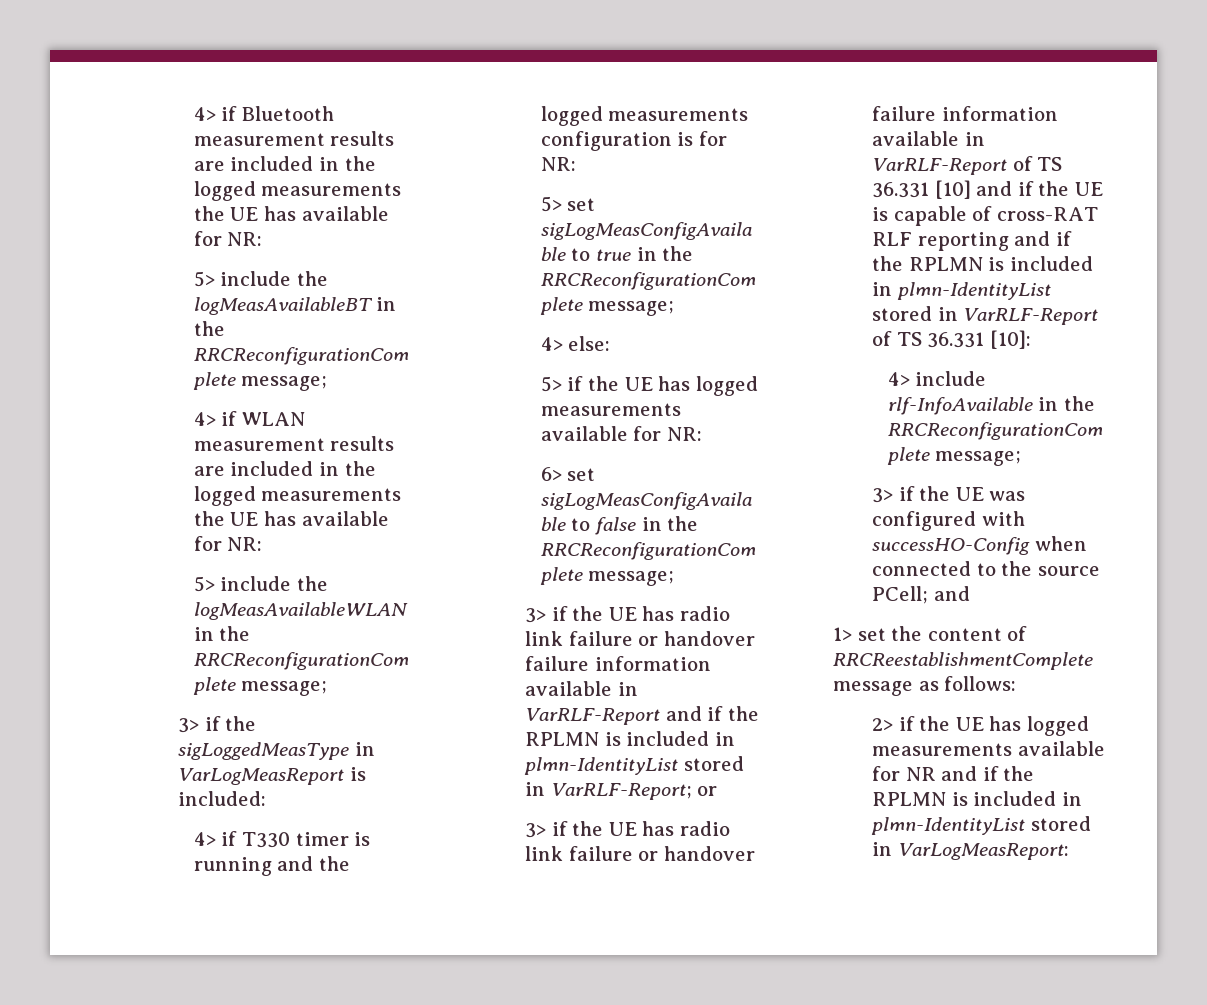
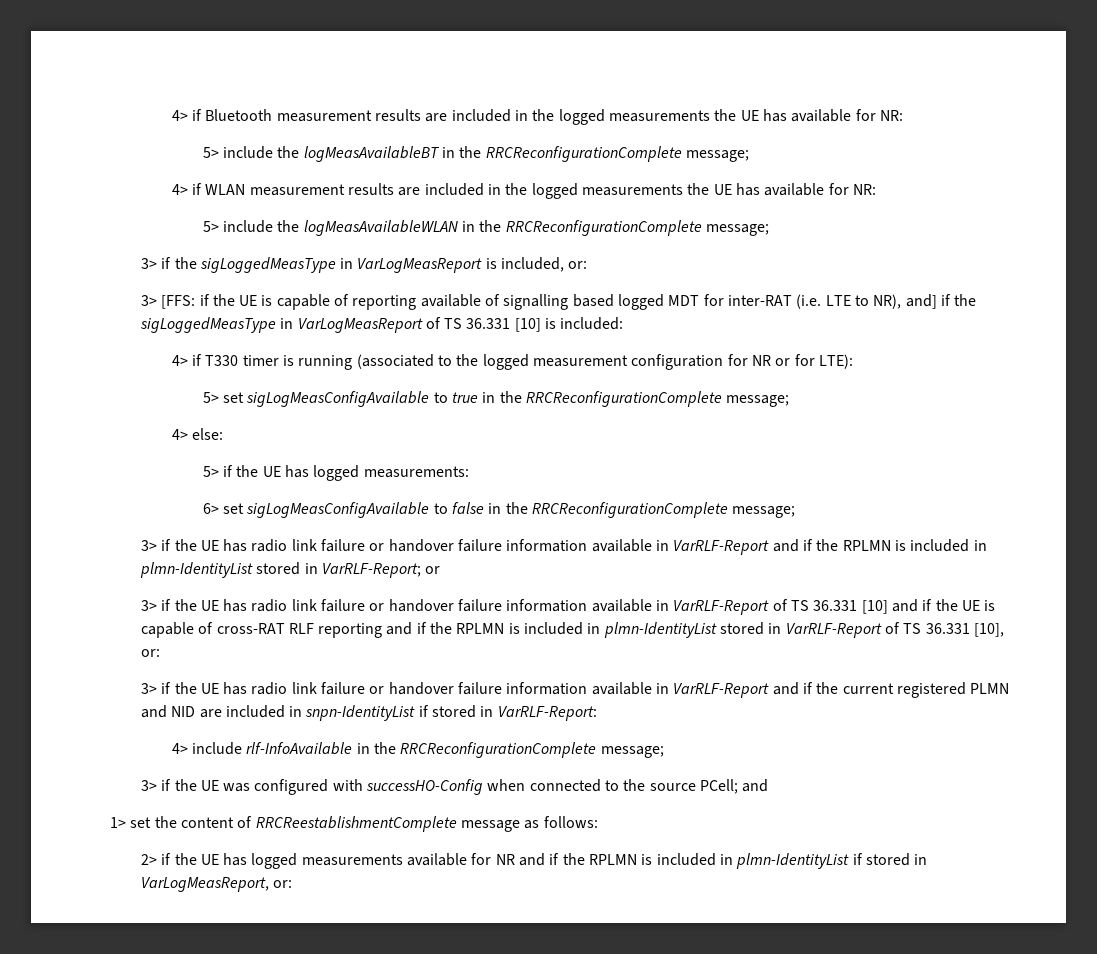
- 3> if the sigLoggedMeasType in VarLogMeasReport is included:
+ 3> if the sigLoggedMeasType in VarLogMeasReport is included, or:
+ 3> [FFS: if the UE is capable of reporting available of signalling based logged MDT for inter-RAT (i.e. LTE to NR), and] if the sigLoggedMeasType in VarLogMeasReport of TS 36.331 [10] is included:
- 4> if T330 timer is running and the logged measurements configuration is for NR:
+ 4> if T330 timer is running (associated to the logged measurement configuration for NR or for LTE):
- 5> if the UE has logged measurements available for NR:
+ 5> if the UE has logged measurements:
- 3> if the UE has radio link failure or handover failure information available in VarRLF-Report of TS 36.331 [10] and if the UE is capable of cross-RAT RLF reporting and if the RPLMN is included in plmn-IdentityList stored in VarRLF-Report of TS 36.331 [10]:
+ 3> if the UE has radio link failure or handover failure information available in VarRLF-Report of TS 36.331 [10] and if the UE is capable of cross-RAT RLF reporting and if the RPLMN is included in plmn-IdentityList stored in VarRLF-Report of TS 36.331 [10], or:
+ 3> if the UE has radio link failure or handover failure information available in VarRLF-Report and if the current registered PLMN and NID are included in snpn-IdentityList if stored in VarRLF-Report:
- 2> if the UE has logged measurements available for NR and if the RPLMN is included in plmn-IdentityList stored in VarLogMeasReport:
+ 2> if the UE has logged measurements available for NR and if the RPLMN is included in plmn-IdentityList if stored in VarLogMeasReport, or:

